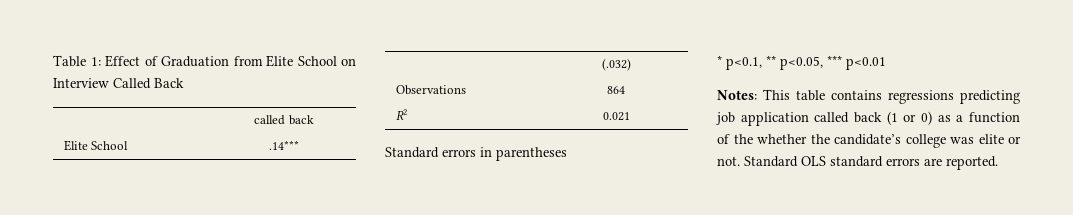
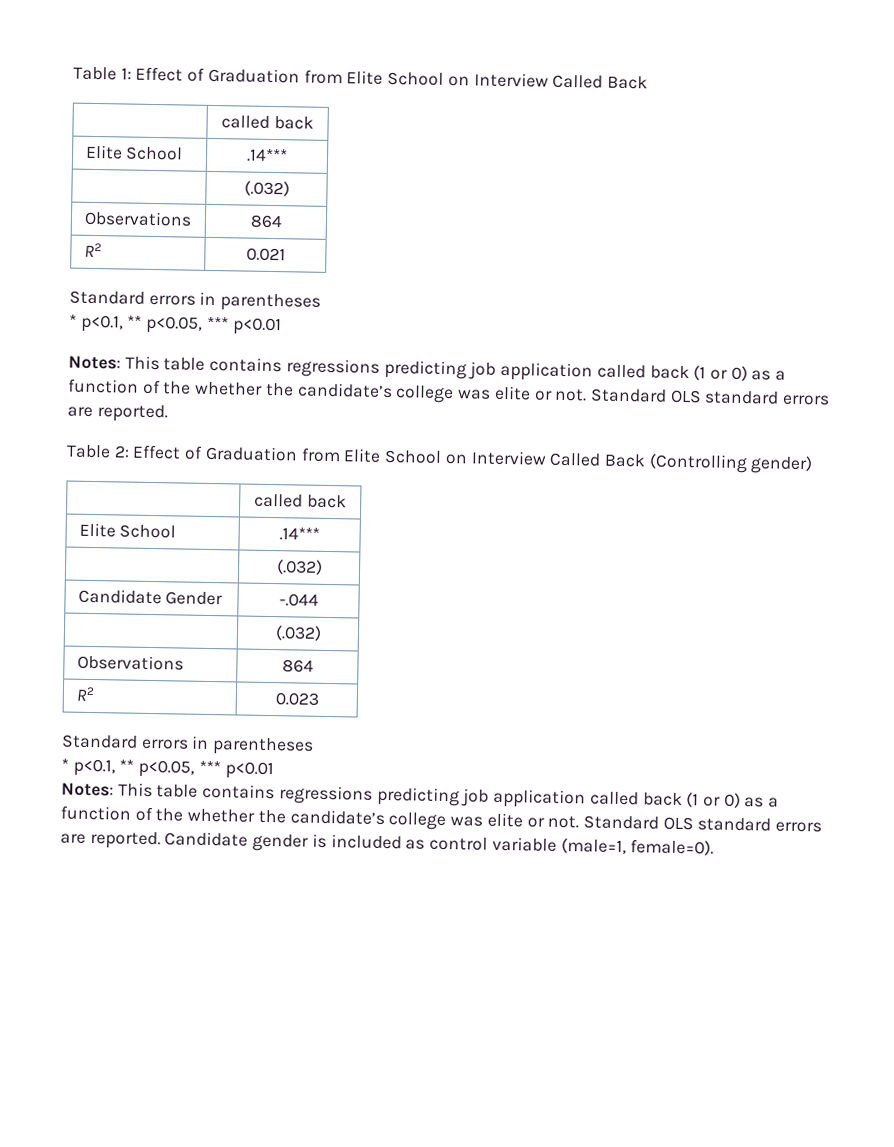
+ Table 2: Effect of Graduation from Elite School on Interview Called Back (Controlling gender)
+ | called back
+ Elite School | .14***
+ | (.032)
+ Candidate Gender | -.044
+ | (.032)
+ Observations | 864
+ R2 | 0.023
+ Standard errors in parentheses
+ * p<0.1, ** p<0.05, *** p<0.01
+ Notes: This table contains regressions predicting job application called back (1 or 0) as a function of the whether the candidate’s college was elite or not. Standard OLS standard errors are reported. Candidate gender is included as control variable (male=1, female=0).

